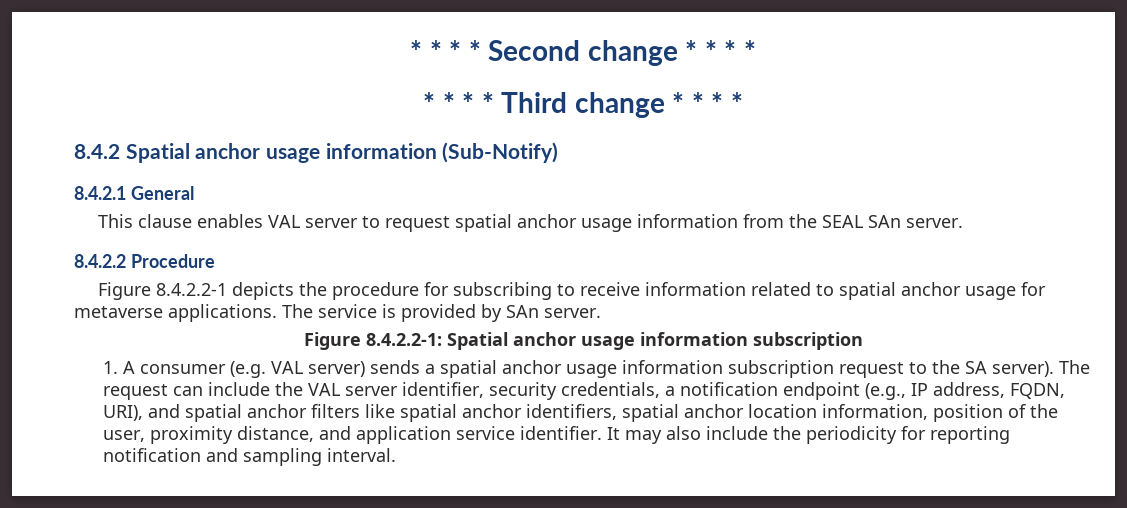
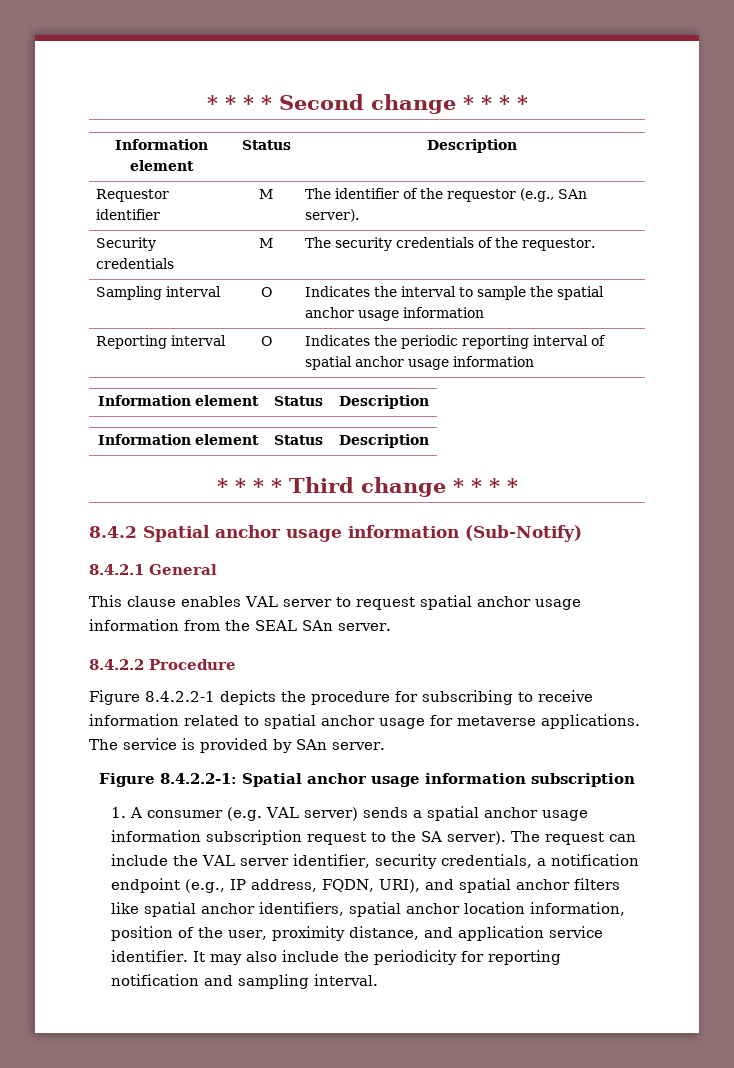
  * * * * Second change * * * *
+ Information element | Status | Description
+ Requestor identifier | M | The identifier of the requestor (e.g., SAn server).
+ Security credentials | M | The security credentials of the requestor.
+ Sampling interval | O | Indicates the interval to sample the spatial anchor usage information
+ Reporting interval | O | Indicates the periodic reporting interval of spatial anchor usage information
+ Information element | Status | Description
+ Information element | Status | Description

